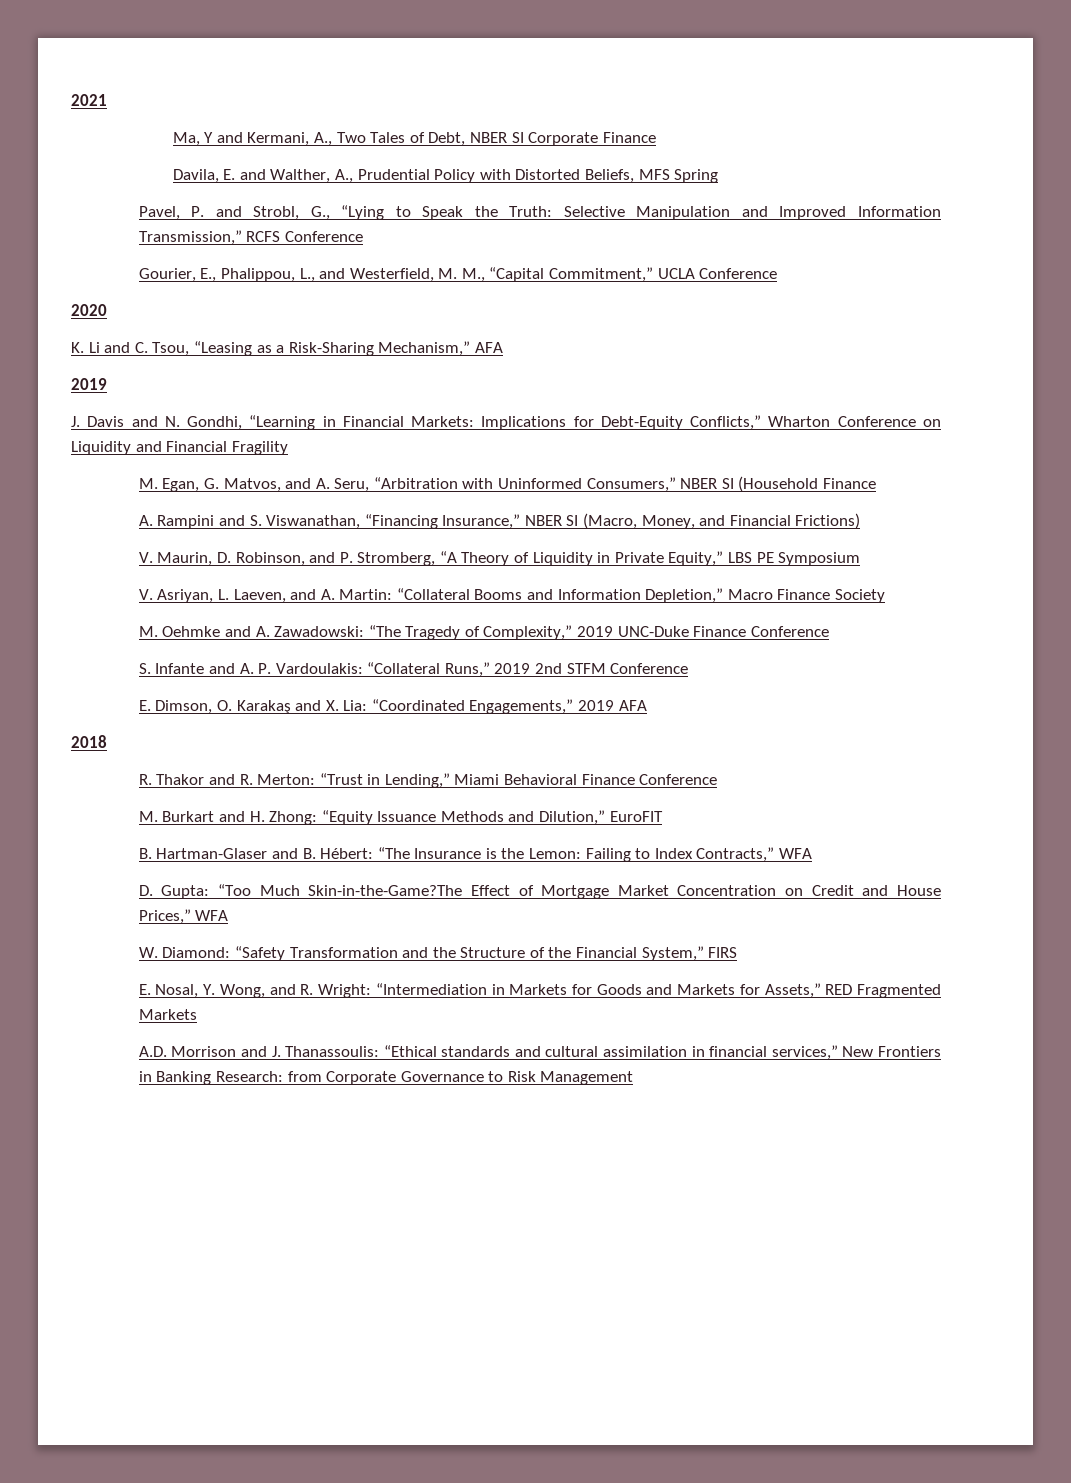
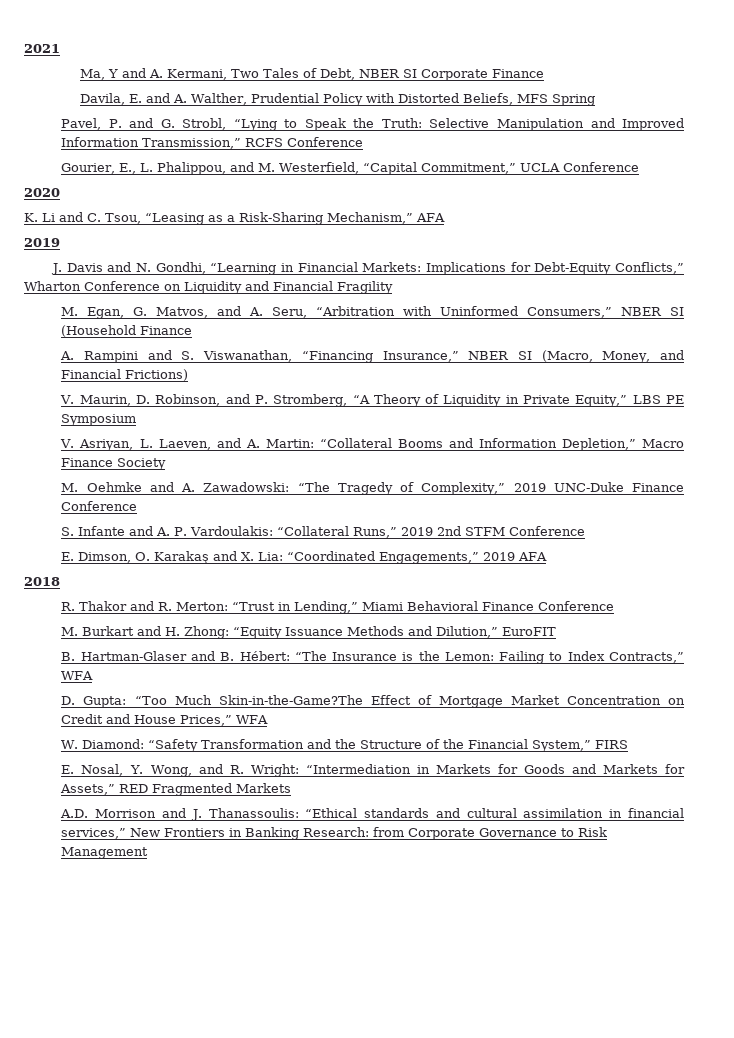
- Ma, Y and Kermani, A., Two Tales of Debt, NBER SI Corporate Finance
+ Ma, Y and A. Kermani, Two Tales of Debt, NBER SI Corporate Finance
- Davila, E. and Walther, A., Prudential Policy with Distorted Beliefs, MFS Spring
+ Davila, E. and A. Walther, Prudential Policy with Distorted Beliefs, MFS Spring
- Pavel, P. and Strobl, G., “Lying to Speak the Truth: Selective Manipulation and Improved Information Transmission,” RCFS Conference
+ Pavel, P. and G. Strobl, “Lying to Speak the Truth: Selective Manipulation and Improved Information Transmission,” RCFS Conference
- Gourier, E., Phalippou, L., and Westerfield, M. M., “Capital Commitment,” UCLA Conference
+ Gourier, E., L. Phalippou, and M. Westerfield, “Capital Commitment,” UCLA Conference

